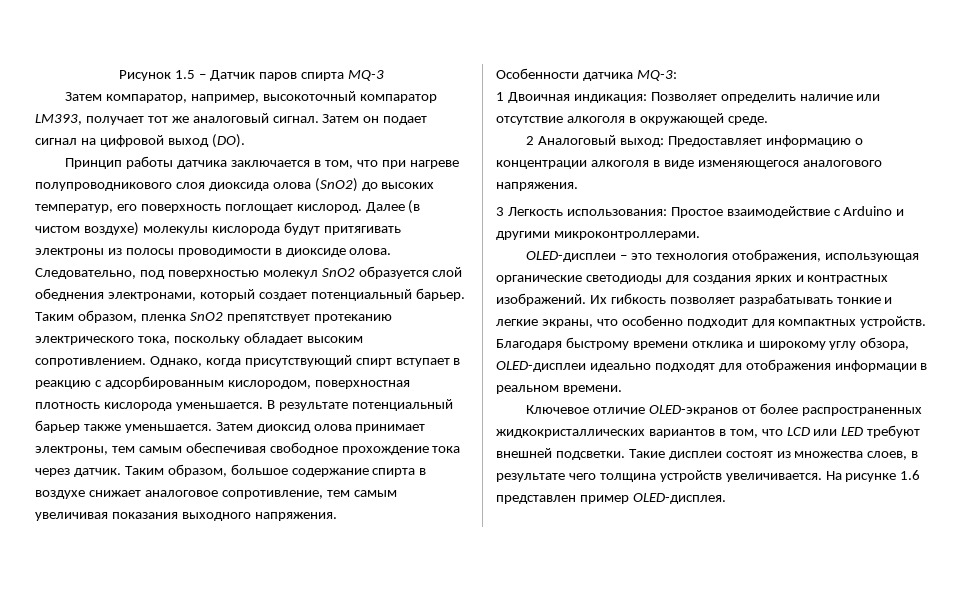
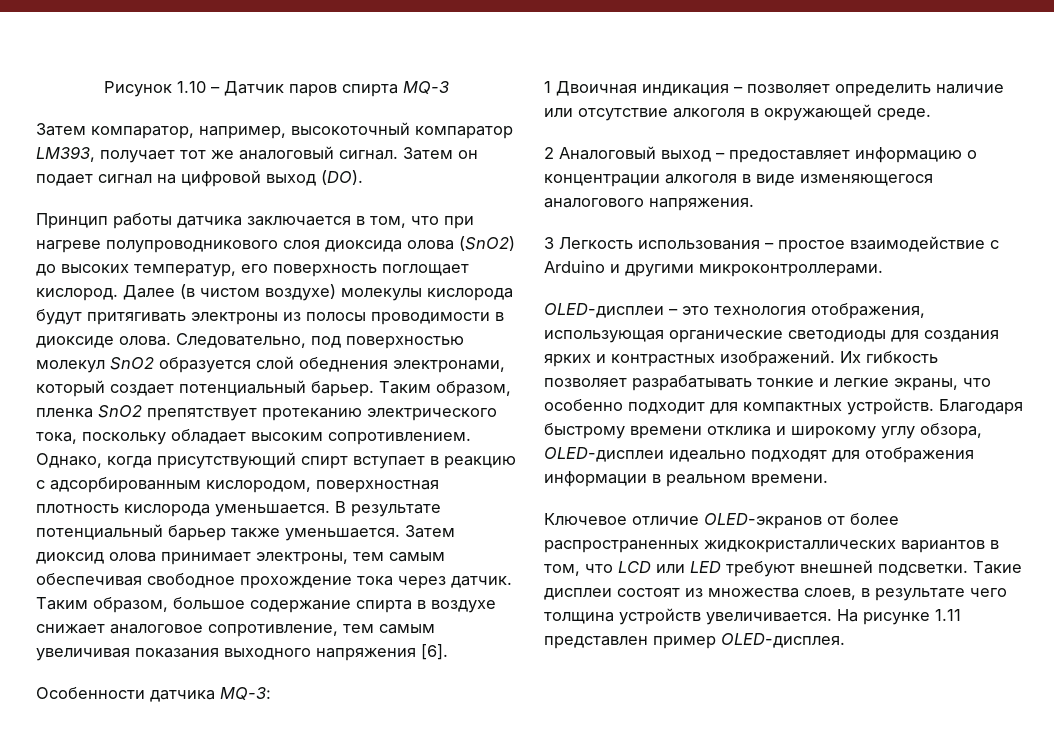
- Рисунок 1.5 – Датчик паров спирта MQ-3
+ Рисунок 1.10 – Датчик паров спирта MQ-3
- Таким образом, большое содержание спирта в воздухе снижает аналоговое сопротивление, тем самым увеличивая показания выходного напряжения.
+ Таким образом, большое содержание спирта в воздухе снижает аналоговое сопротивление, тем самым увеличивая показания выходного напряжения [6].
- 1 Двоичная индикация: Позволяет определить наличие или отсутствие алкоголя в окружающей среде.
+ 1 Двоичная индикация – позволяет определить наличие или отсутствие алкоголя в окружающей среде.
- 2 Аналоговый выход: Предоставляет информацию о концентрации алкоголя в виде изменяющегося аналогового напряжения.
+ 2 Аналоговый выход – предоставляет информацию о концентрации алкоголя в виде изменяющегося аналогового напряжения.
- 3 Легкость использования: Простое взаимодействие с Arduino и другими микроконтроллерами.
+ 3 Легкость использования – простое взаимодействие с Arduino и другими микроконтроллерами.
- На рисунке 1.6 представлен пример OLED-дисплея.
+ На рисунке 1.11 представлен пример OLED-дисплея.

